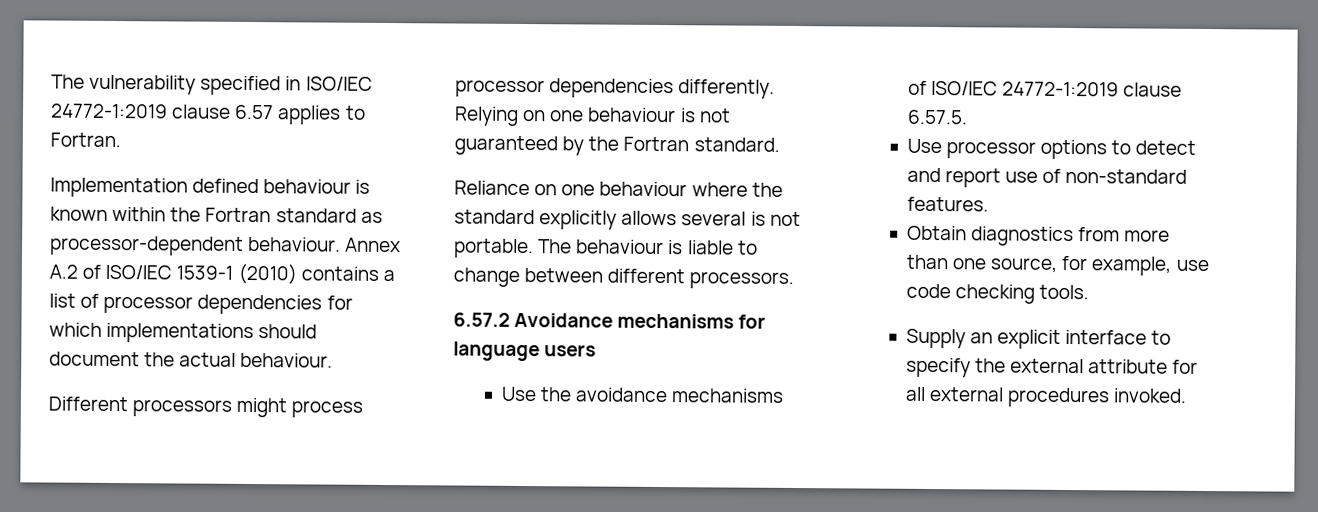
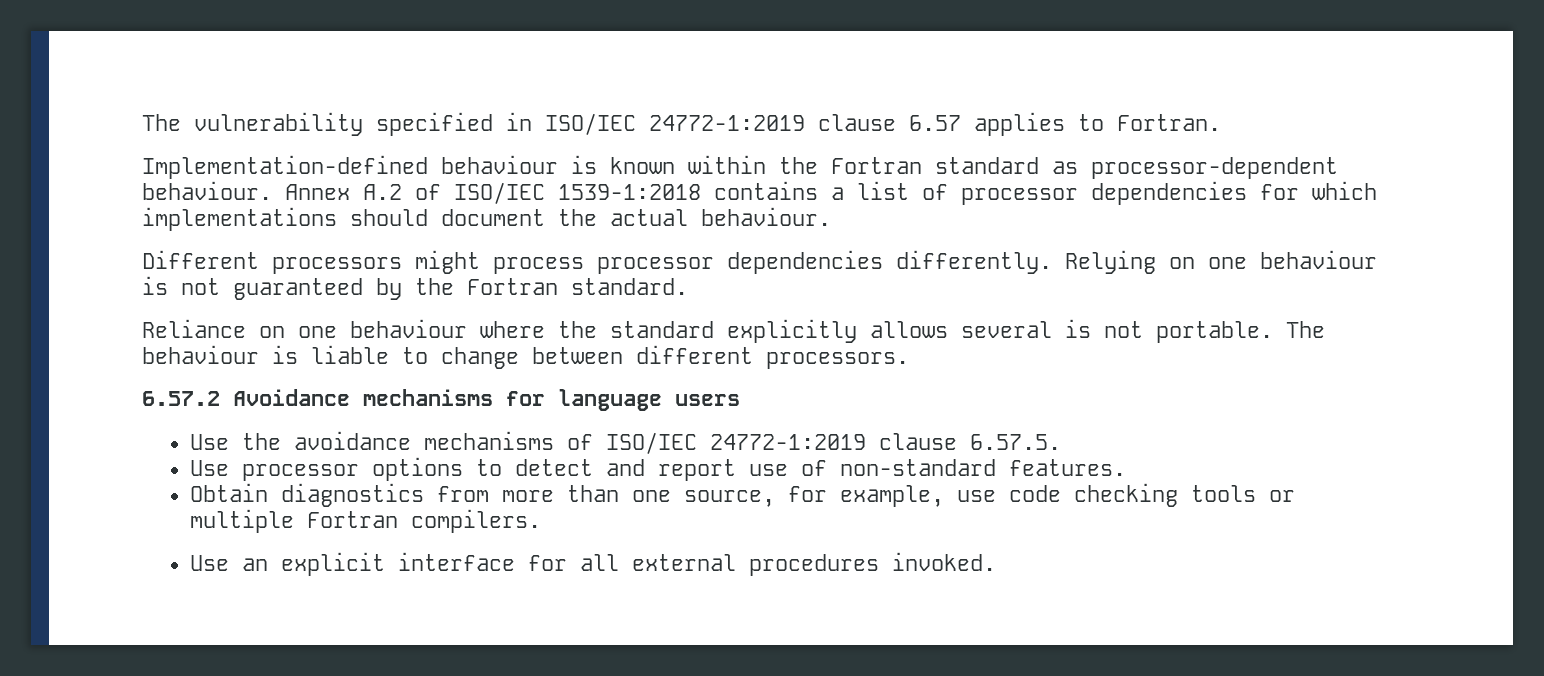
- Implementation defined behaviour is known within the Fortran standard as processor-dependent behaviour.
+ Implementation-defined behaviour is known within the Fortran standard as processor-dependent behaviour.
- Annex A.2 of ISO/IEC 1539-1 (2010) contains a list of processor dependencies for which implementations should document the actual behaviour.
+ Annex A.2 of ISO/IEC 1539-1:2018 contains a list of processor dependencies for which implementations should document the actual behaviour.
- Obtain diagnostics from more than one source, for example, use code checking tools.
- Supply an explicit interface to specify the external attribute for all external procedures invoked.
+ Obtain diagnostics from more than one source, for example, use code checking tools or multiple Fortran compilers.
+ Use an explicit interface for all external procedures invoked.

